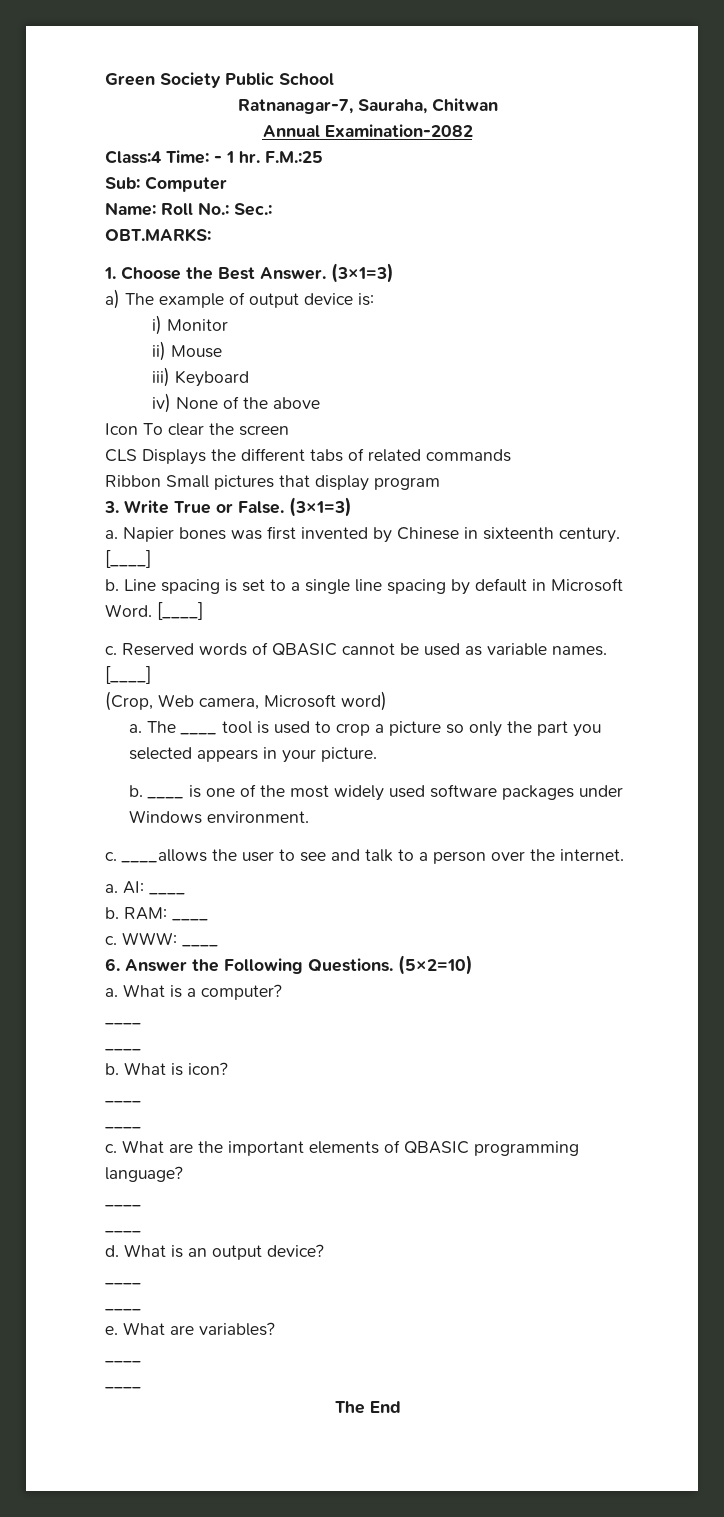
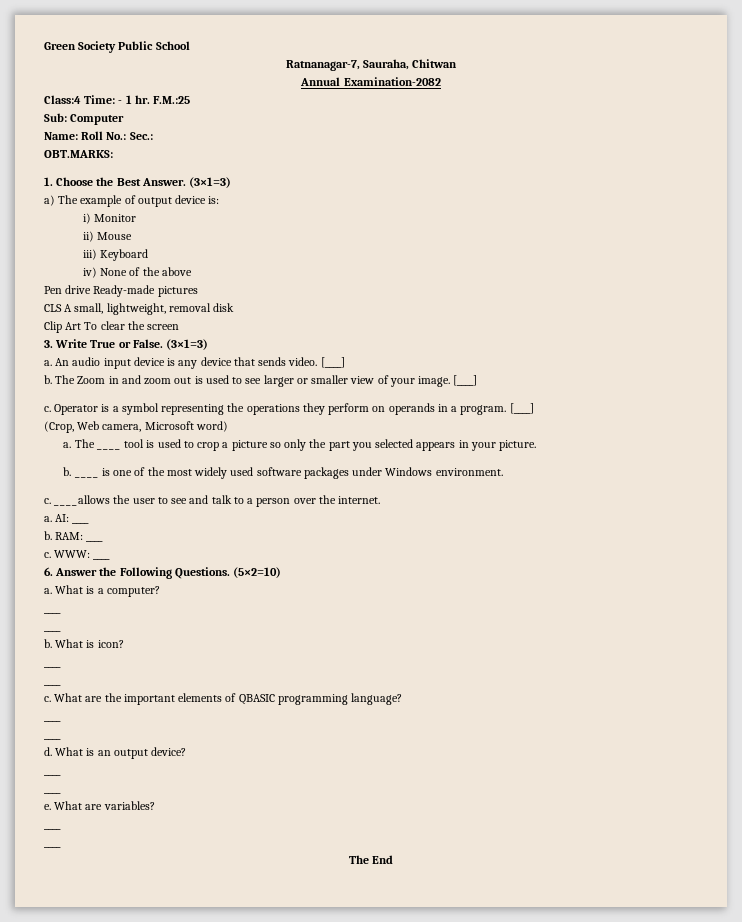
- Icon To clear the screen
- CLS Displays the different tabs of related commands
- Ribbon Small pictures that display program
+ Pen drive Ready-made pictures
+ CLS A small, lightweight, removal disk
+ Clip Art To clear the screen
- Napier bones was first invented by Chinese in sixteenth century. [____]
- b. Line spacing is set to a single line spacing by default in Microsoft Word. [____]
- c. Reserved words of QBASIC cannot be used as variable names.
+ An audio input device is any device that sends video. [____]
+ b. The Zoom in and zoom out is used to see larger or smaller view of your image. [____]
+ c. Operator is a symbol representing the operations they perform on operands in a program.

